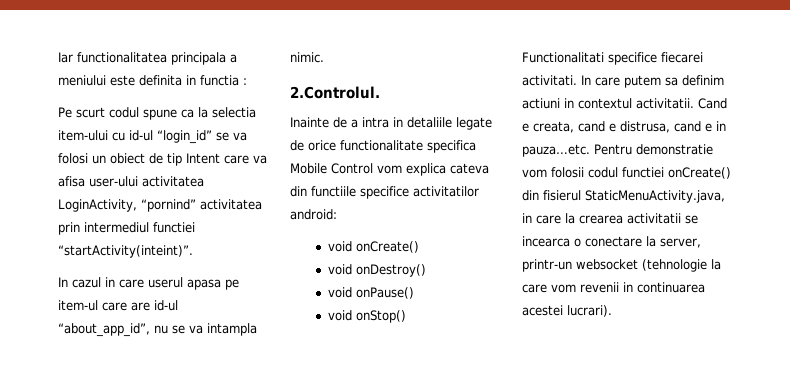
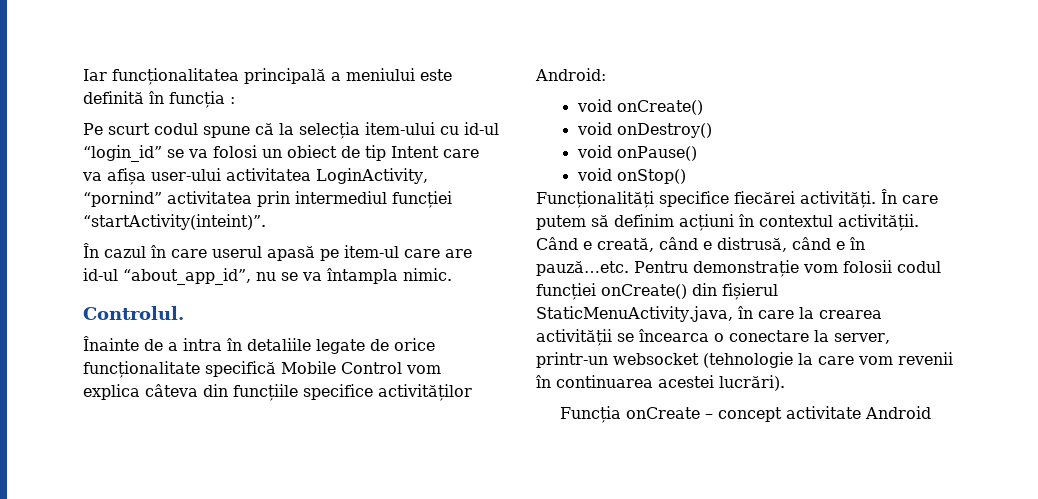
- Iar functionalitatea principala a meniului este definita in functia :
+ Iar funcționalitatea principală a meniului este definită în funcția :
- Pe scurt codul spune ca la selectia item-ului cu id-ul “login_id” se va folosi un obiect de tip Intent care va afisa user-ului activitatea LoginActivity, “pornind” activitatea prin intermediul functiei “startActivity(inteint)”.
+ Pe scurt codul spune că la selecția item-ului cu id-ul “login_id” se va folosi un obiect de tip Intent care va afișa user-ului activitatea LoginActivity, “pornind” activitatea prin intermediul funcției “startActivity(inteint)”.
- In cazul in care userul apasa pe item-ul care are id-ul “about_app_id”, nu se va intampla nimic.
+ În cazul în care userul apasă pe item-ul care are id-ul “about_app_id”, nu se va întampla nimic.
- 2.Controlul.
- Inainte de a intra in detaliile legate de orice functionalitate specifica Mobile Control vom explica cateva din functiile specifice activitatilor android:
+ Controlul.
+ Înainte de a intra în detaliile legate de orice funcționalitate specifică Mobile Control vom explica câteva din funcțiile specifice activităților Android:
- Functionalitati specifice fiecarei activitati. In care putem sa definim actiuni in contextul activitatii. Cand e creata, cand e distrusa, cand e in pauza…etc. Pentru demonstratie vom folosii codul functiei onCreate() din fisierul StaticMenuActivity.java, in care la crearea activitatii se incearca o conectare la server, printr-un websocket (tehnologie la care vom revenii in continuarea acestei lucrari).
+ Funcționalități specifice fiecărei activități. În care putem să definim acțiuni în contextul activității. Când e creată, când e distrusă, când e în pauză…etc. Pentru demonstrație vom folosii codul funcției onCreate() din fișierul StaticMenuActivity.java, în care la crearea activității se încearca o conectare la server, printr-un websocket (tehnologie la care vom revenii în continuarea acestei lucrări).
+ Funcția onCreate – concept activitate Android

